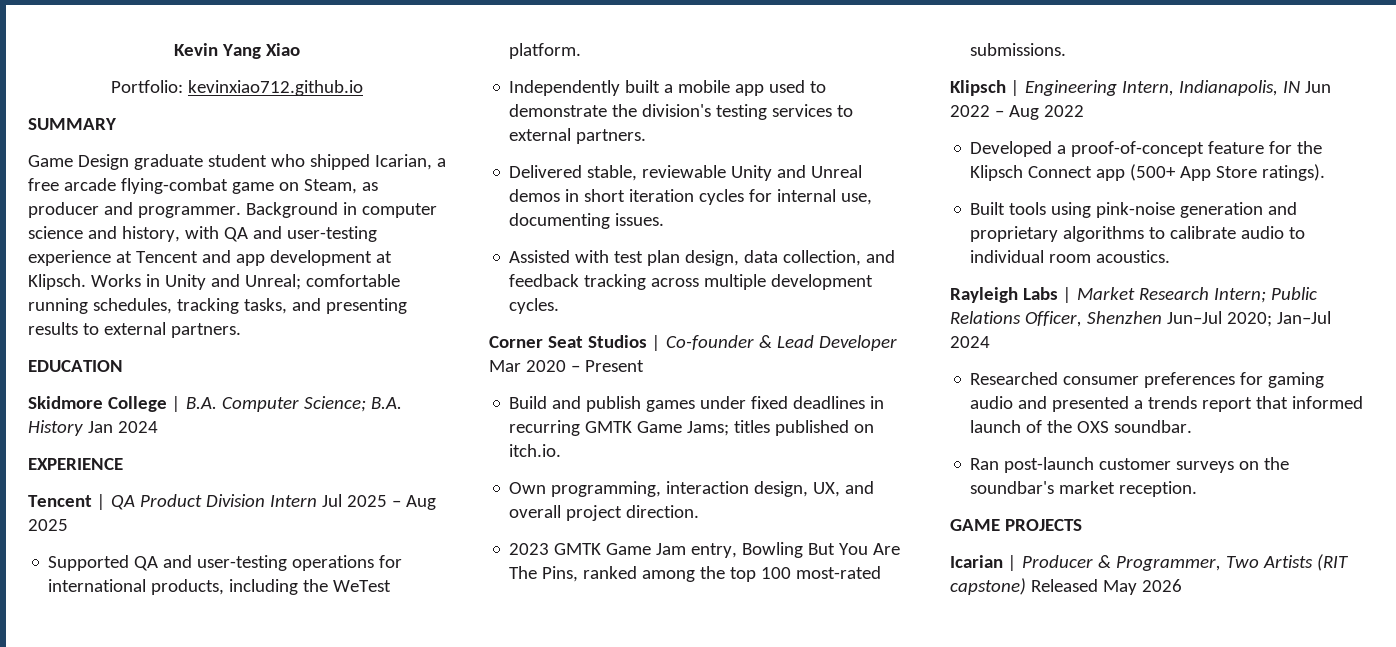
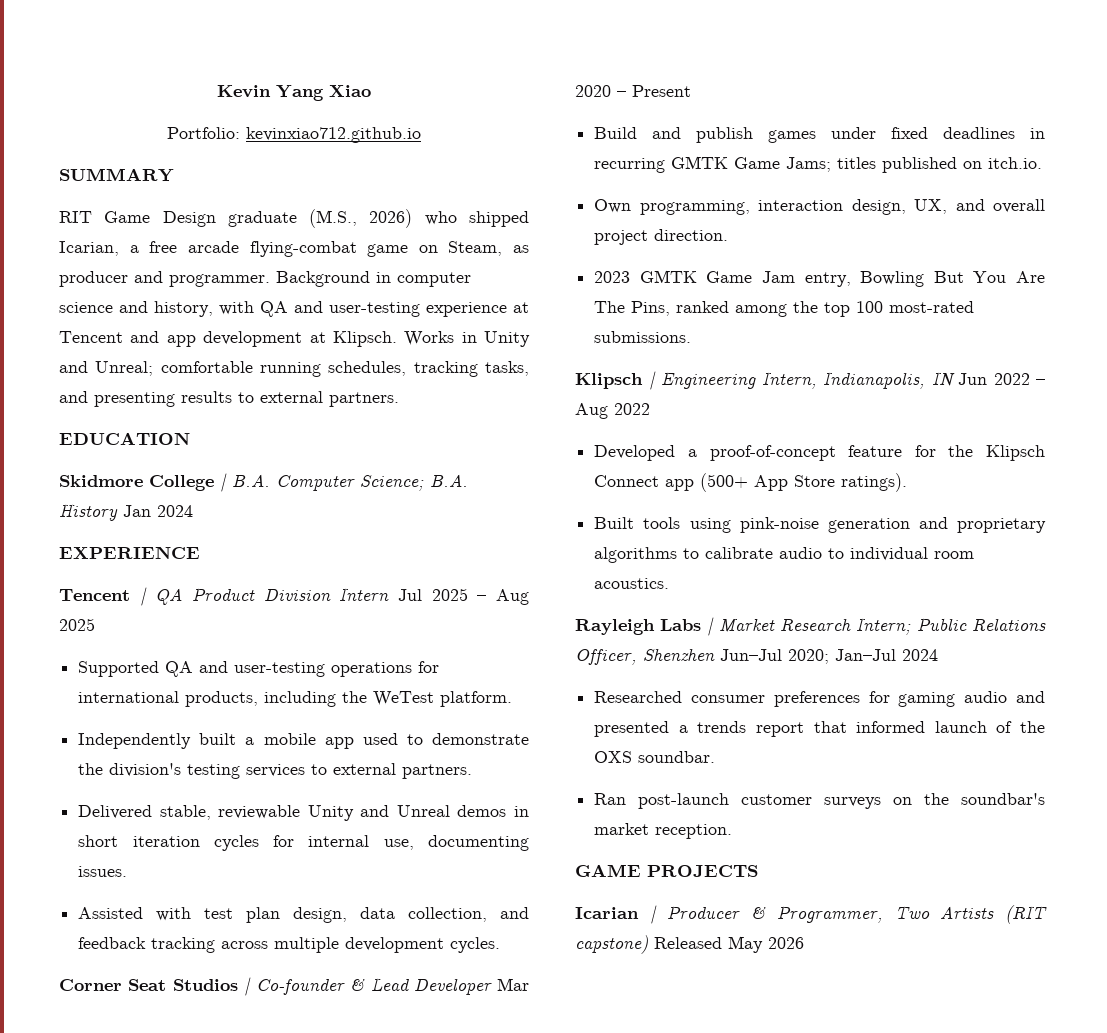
- Game Design graduate student who shipped Icarian, a free arcade flying-combat game on Steam, as producer and programmer.
+ RIT Game Design graduate (M.S., 2026) who shipped Icarian, a free arcade flying-combat game on Steam, as producer and programmer.

